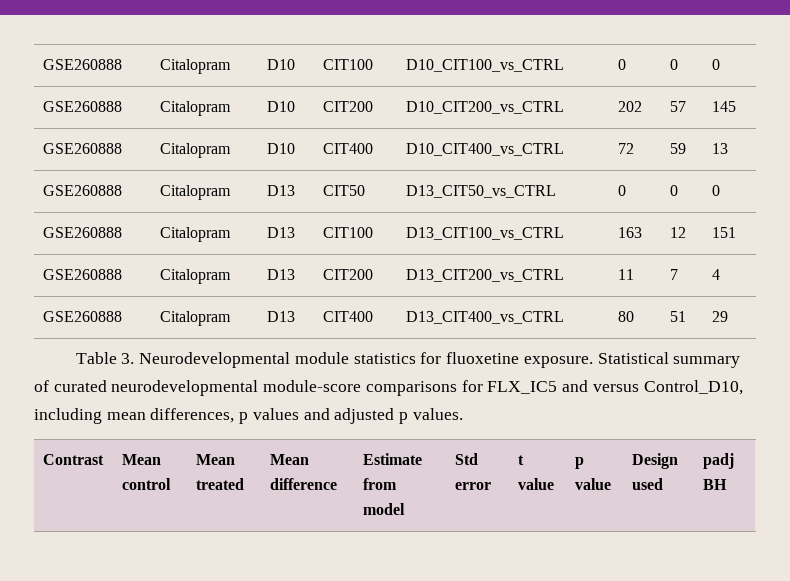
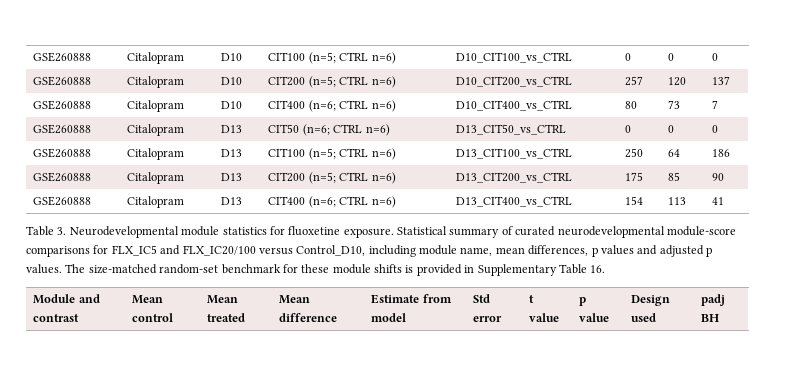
- GSE260888 | Citalopram | D10 | CIT100 | D10_CIT100_vs_CTRL | 0 | 0 | 0
+ GSE260888 | Citalopram | D10 | CIT100 (n=5; CTRL n=6) | D10_CIT100_vs_CTRL | 0 | 0 | 0
- GSE260888 | Citalopram | D10 | CIT200 | D10_CIT200_vs_CTRL | 202 | 57 | 145
- GSE260888 | Citalopram | D10 | CIT400 | D10_CIT400_vs_CTRL | 72 | 59 | 13
+ GSE260888 | Citalopram | D10 | CIT200 (n=5; CTRL n=6) | D10_CIT200_vs_CTRL | 257 | 120 | 137
+ GSE260888 | Citalopram | D10 | CIT400 (n=6; CTRL n=6) | D10_CIT400_vs_CTRL | 80 | 73 | 7
- GSE260888 | Citalopram | D13 | CIT50 | D13_CIT50_vs_CTRL | 0 | 0 | 0
+ GSE260888 | Citalopram | D13 | CIT50 (n=6; CTRL n=6) | D13_CIT50_vs_CTRL | 0 | 0 | 0
- GSE260888 | Citalopram | D13 | CIT100 | D13_CIT100_vs_CTRL | 163 | 12 | 151
- GSE260888 | Citalopram | D13 | CIT200 | D13_CIT200_vs_CTRL | 11 | 7 | 4
- GSE260888 | Citalopram | D13 | CIT400 | D13_CIT400_vs_CTRL | 80 | 51 | 29
+ GSE260888 | Citalopram | D13 | CIT100 (n=5; CTRL n=6) | D13_CIT100_vs_CTRL | 250 | 64 | 186
+ GSE260888 | Citalopram | D13 | CIT200 (n=5; CTRL n=6) | D13_CIT200_vs_CTRL | 175 | 85 | 90
+ GSE260888 | Citalopram | D13 | CIT400 (n=6; CTRL n=6) | D13_CIT400_vs_CTRL | 154 | 113 | 41
- Statistical summary of curated neurodevelopmental module-score comparisons for FLX_IC5 and versus Control_D10, including mean differences, p values and adjusted p values.
- Contrast | Mean control | Mean treated | Mean difference | Estimate from model | Std error | t value | p value | Design used | padj BH
+ Statistical summary of curated neurodevelopmental module-score comparisons for FLX_IC5 and FLX_IC20/100 versus Control_D10, including module name, mean differences, p values and adjusted p values. The size-matched random-set benchmark for these module shifts is provided in Supplementary Table 16.
+ Module and contrast | Mean control | Mean treated | Mean difference | Estimate from model | Std error | t value | p value | Design used | padj BH

